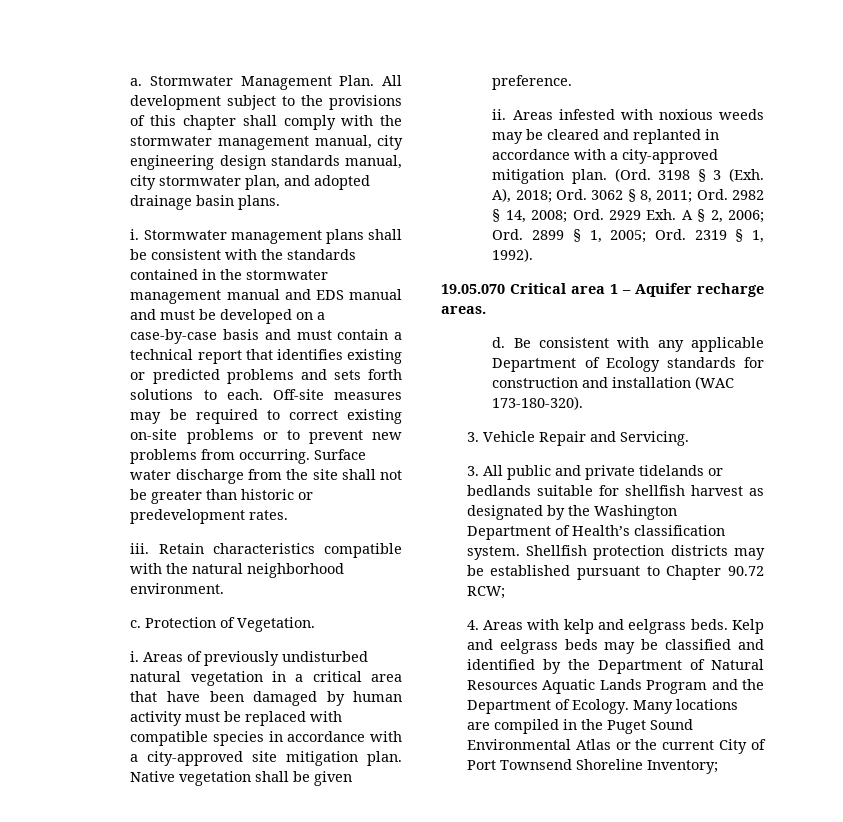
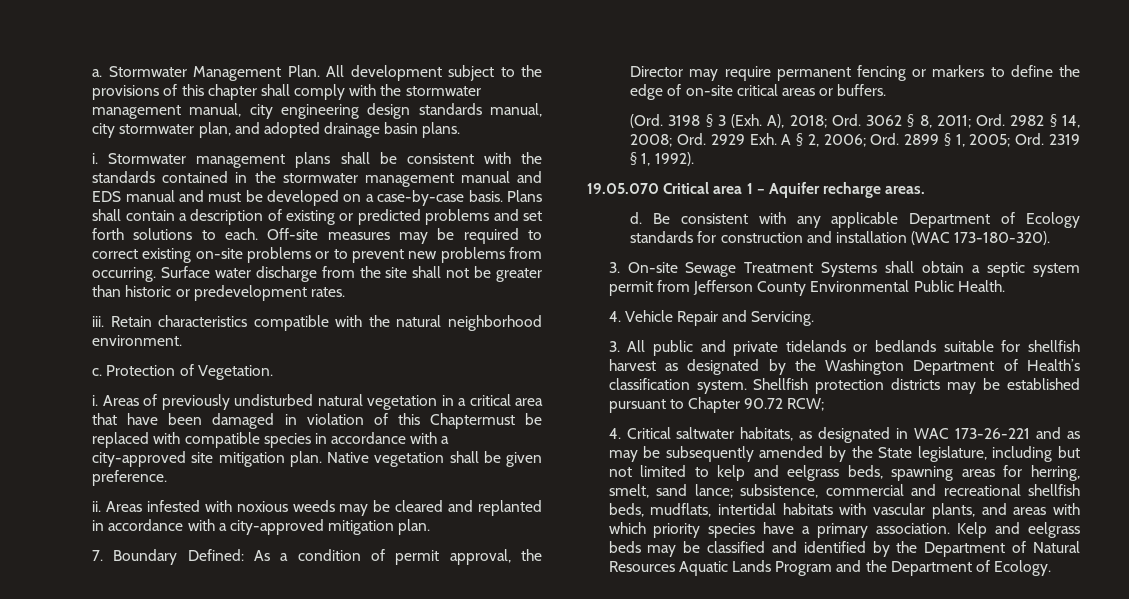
- Stormwater management plans shall be consistent with the standards contained in the stormwater management manual and EDS manual and must be developed on a case-by-case basis and must contain a technical report that identifies existing or predicted problems and sets forth solutions to each.
+ Stormwater management plans shall be consistent with the standards contained in the stormwater management manual and EDS manual and must be developed on a case-by-case basis. Plans shall contain a description of existing or predicted problems and set forth solutions to each.
- Areas of previously undisturbed natural vegetation in a critical area that have been damaged by human activity must be replaced with compatible species in accordance with a city-approved site mitigation plan.
+ Areas of previously undisturbed natural vegetation in a critical area that have been damaged in violation of this Chaptermust be replaced with compatible species in accordance with a city-approved site mitigation plan.
- Areas infested with noxious weeds may be cleared and replanted in accordance with a city-approved mitigation plan. (Ord. 3198 § 3 (Exh. A), 2018; Ord. 3062 § 8, 2011; Ord. 2982 § 14, 2008; Ord. 2929 Exh. A § 2, 2006; Ord. 2899 § 1, 2005; Ord. 2319 § 1, 1992).
+ Areas infested with noxious weeds may be cleared and replanted in accordance with a city-approved mitigation plan.
+ 7. Boundary Defined: As a condition of permit approval, the Director may require permanent fencing or markers to define the edge of on-site critical areas or buffers.
+ (Ord. 3198 § 3 (Exh. A), 2018; Ord. 3062 § 8, 2011; Ord. 2982 § 14, 2008; Ord. 2929 Exh. A § 2, 2006; Ord. 2899 § 1, 2005; Ord. 2319 § 1, 1992).
- 3. Vehicle Repair and Servicing.
+ 3. On-site Sewage Treatment Systems shall obtain a septic system permit from Jefferson County Environmental Public Health.
+ 4. Vehicle Repair and Servicing.
- 4. Areas with kelp and eelgrass beds.
+ 4. Critical saltwater habitats, as designated in WAC 173-26-221 and as may be subsequently amended by the State legislature, including but not limited to kelp and eelgrass beds, spawning areas for herring, smelt, sand lance; subsistence, commercial and recreational shellfish beds, mudflats, intertidal habitats with vascular plants, and areas with which priority species have a primary association.
- Many locations are compiled in the Puget Sound Environmental Atlas or the current City of Port Townsend Shoreline Inventory;

